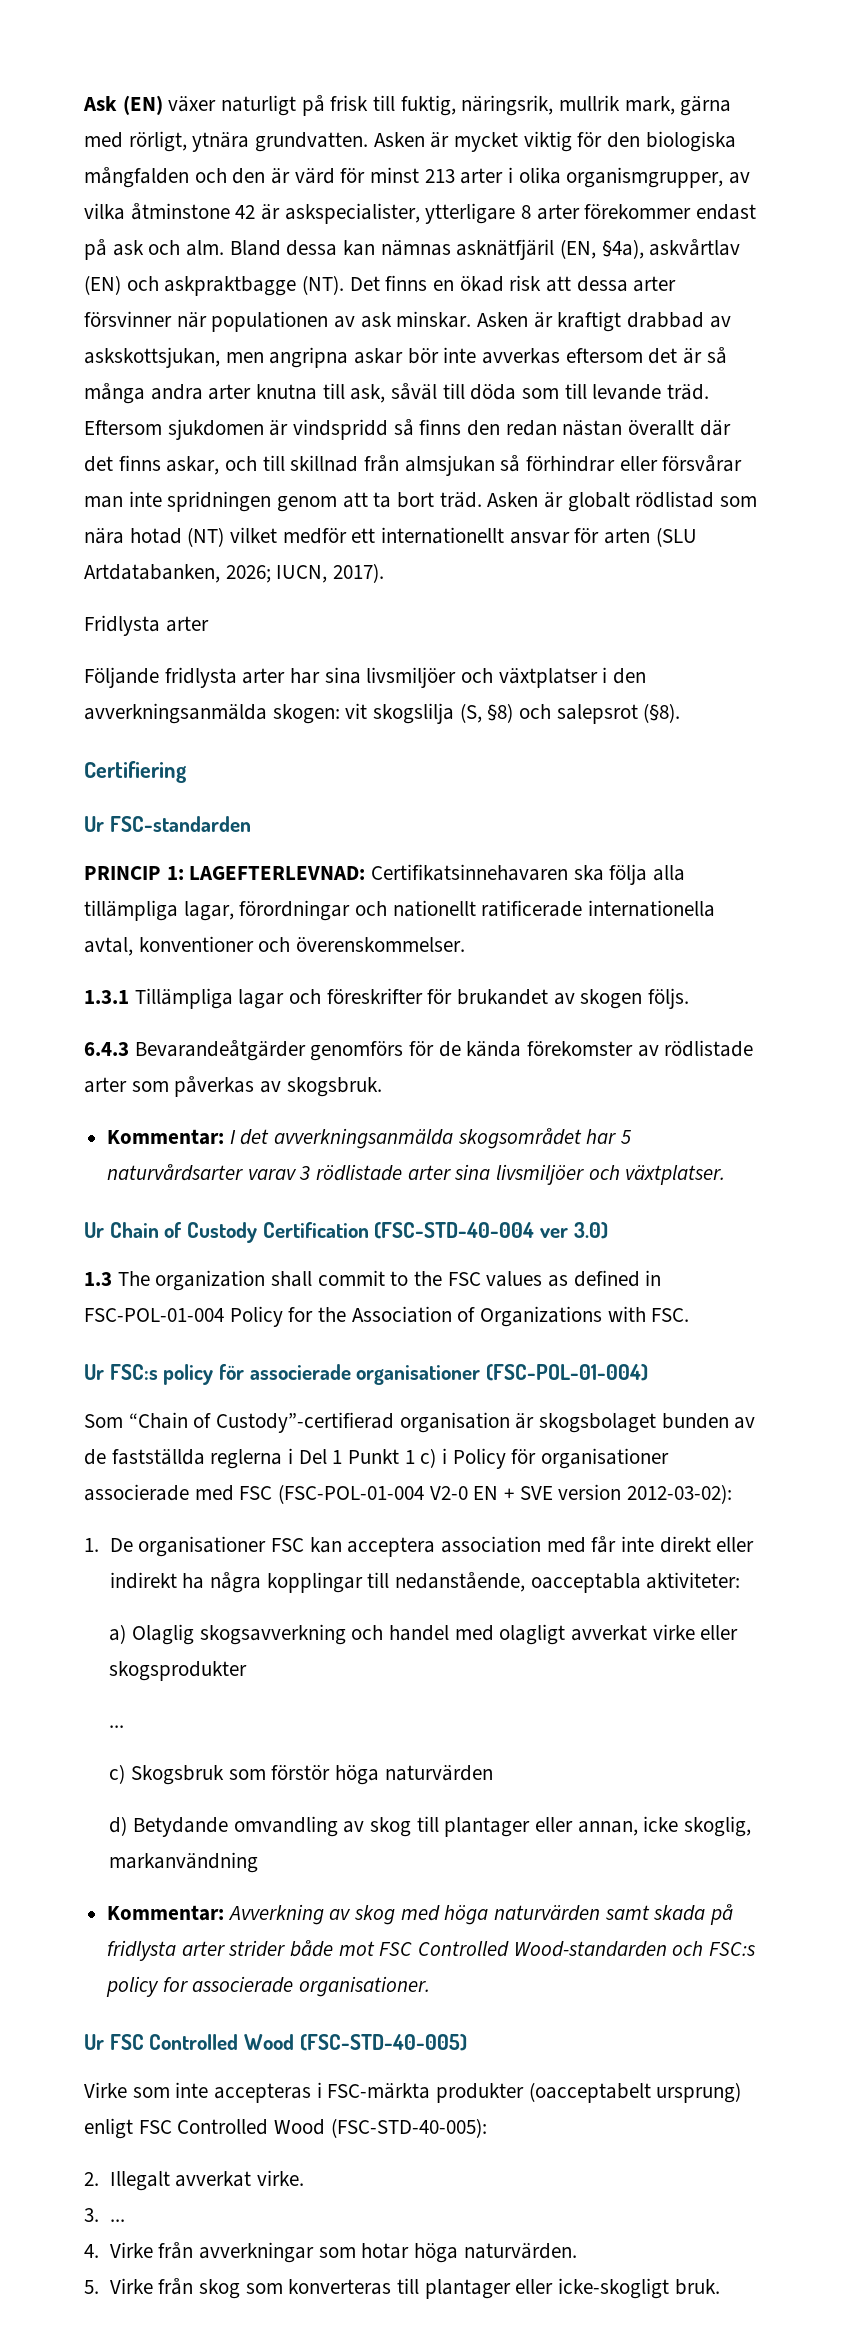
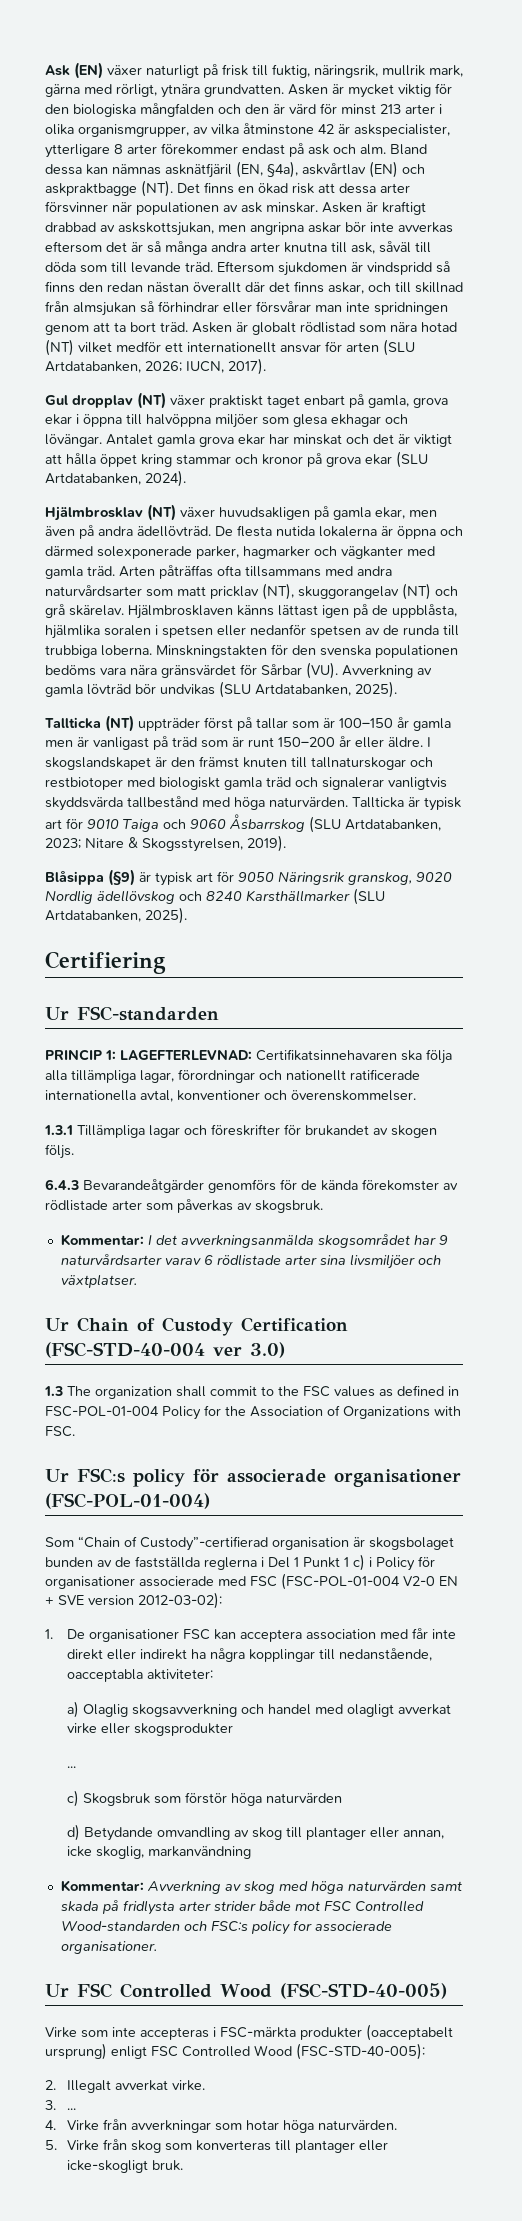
- Fridlysta arter
- Följande fridlysta arter har sina livsmiljöer och växtplatser i den avverkningsanmälda skogen: vit skogslilja (S, §8) och salepsrot (§8).
+ Gul dropplav (NT) växer praktiskt taget enbart på gamla, grova ekar i öppna till halvöppna miljöer som glesa ekhagar och lövängar. Antalet gamla grova ekar har minskat och det är viktigt att hålla öppet kring stammar och kronor på grova ekar (SLU Artdatabanken, 2024).
+ Hjälmbrosklav (NT) växer huvudsakligen på gamla ekar, men även på andra ädellövträd. De flesta nutida lokalerna är öppna och därmed solexponerade parker, hagmarker och vägkanter med gamla träd. Arten påträffas ofta tillsammans med andra naturvårdsarter som matt pricklav (NT), skuggorangelav (NT) och grå skärelav. Hjälmbrosklaven känns lättast igen på de uppblåsta, hjälmlika soralen i spetsen eller nedanför spetsen av de runda till trubbiga loberna. Minskningstakten för den svenska populationen bedöms vara nära gränsvärdet för Sårbar (VU). Avverkning av gamla lövträd bör undvikas (SLU Artdatabanken, 2025).
+ Tallticka (NT) uppträder först på tallar som är 100–150 år gamla men är vanligast på träd som är runt 150–200 år eller äldre. I skogslandskapet är den främst knuten till tallnaturskogar och restbiotoper med biologiskt gamla träd och signalerar vanligtvis skyddsvärda tallbestånd med höga naturvärden. Tallticka är typisk art för 9010 Taiga och 9060 Åsbarrskog (SLU Artdatabanken, 2023; Nitare & Skogsstyrelsen, 2019).
+ Blåsippa (§9) är typisk art för 9050 Näringsrik granskog, 9020 Nordlig ädellövskog och 8240 Karsthällmarker (SLU Artdatabanken, 2025).
- Kommentar: I det avverkningsanmälda skogsområdet har 5 naturvårdsarter varav 3 rödlistade arter sina livsmiljöer och växtplatser.
+ Kommentar: I det avverkningsanmälda skogsområdet har 9 naturvårdsarter varav 6 rödlistade arter sina livsmiljöer och växtplatser.

